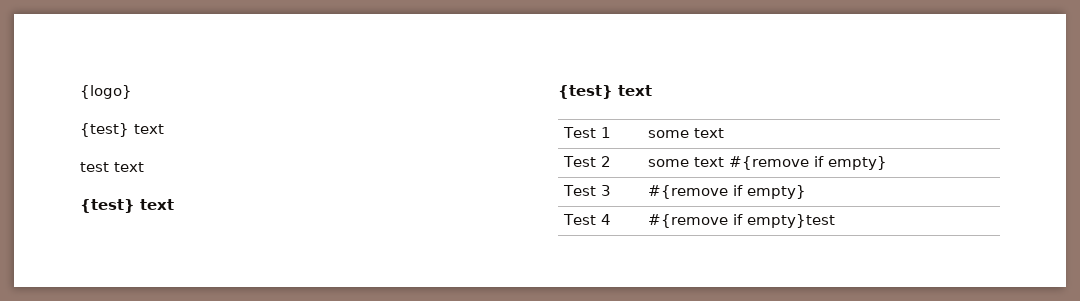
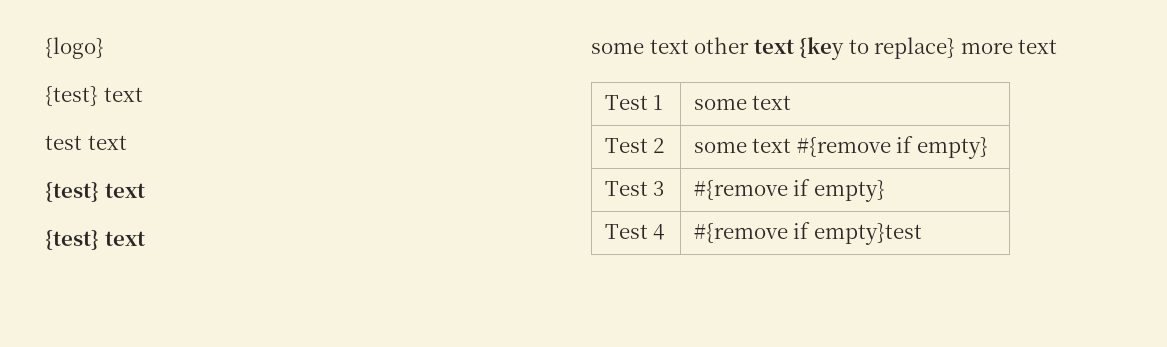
+ some text other text {key to replace} more text

